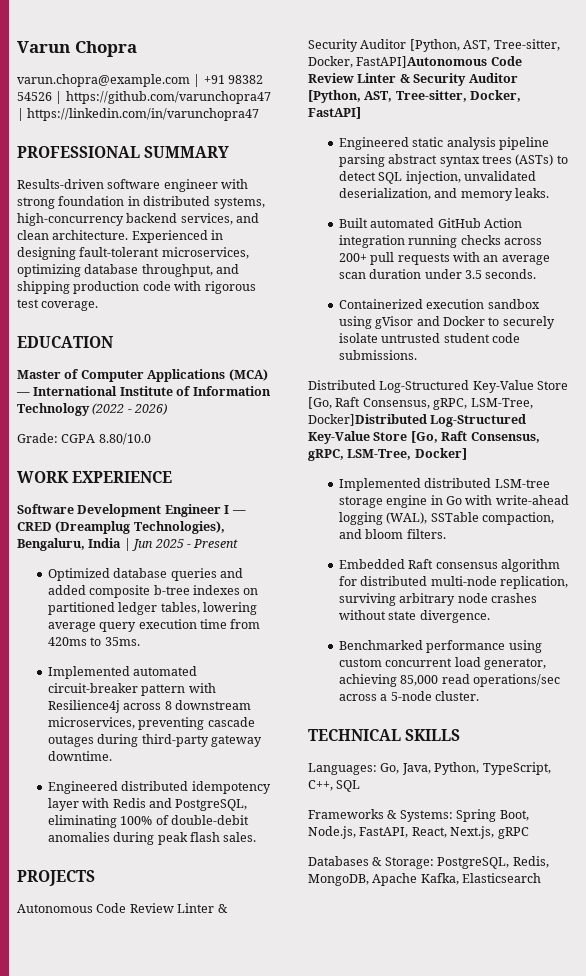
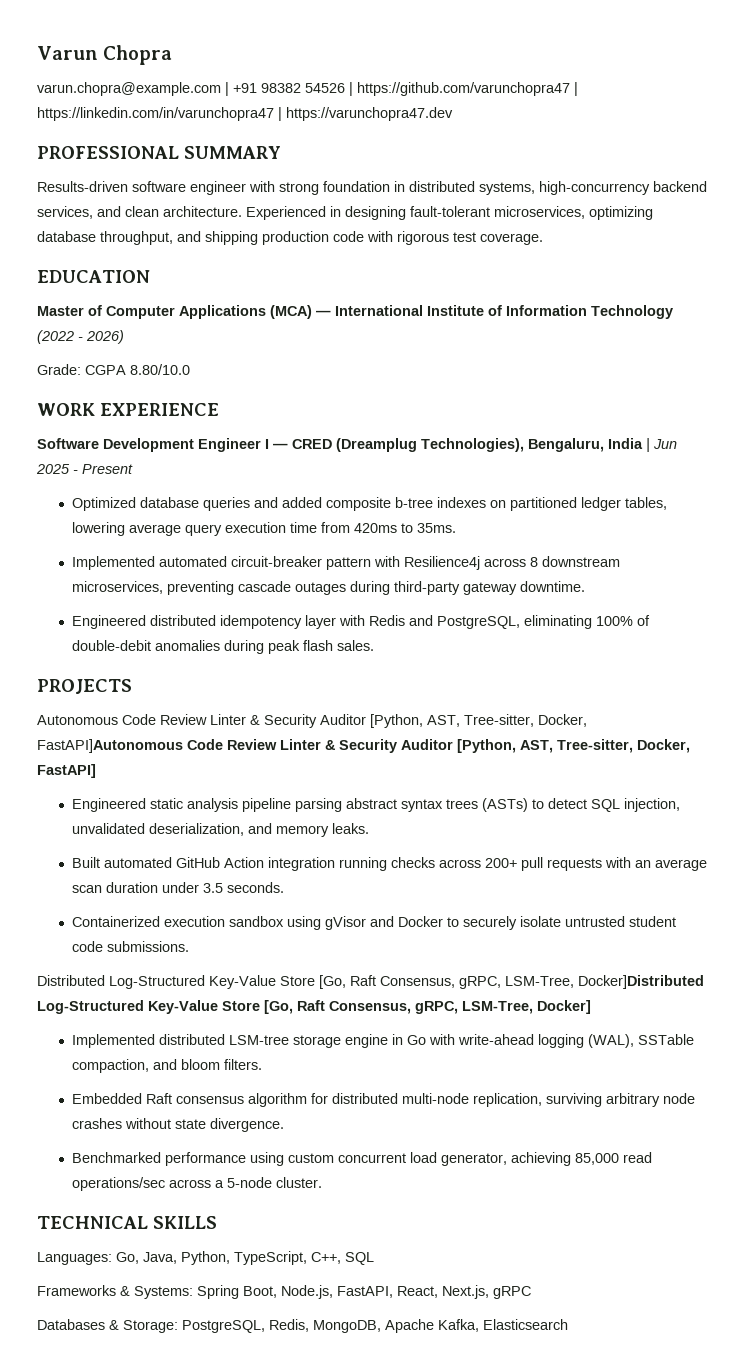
- varun.chopra@example.com | +91 98382 54526 | https://github.com/varunchopra47 | https://linkedin.com/in/varunchopra47
+ varun.chopra@example.com | +91 98382 54526 | https://github.com/varunchopra47 | https://linkedin.com/in/varunchopra47 | https://varunchopra47.dev

